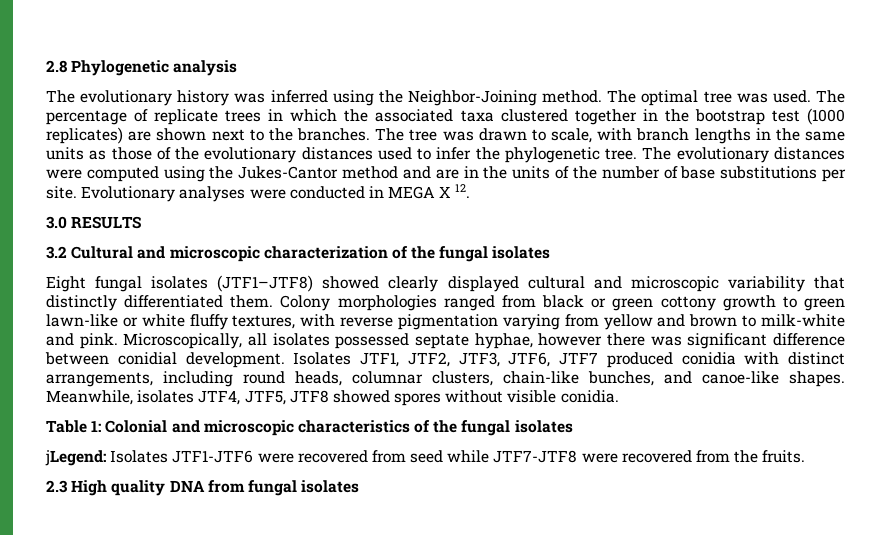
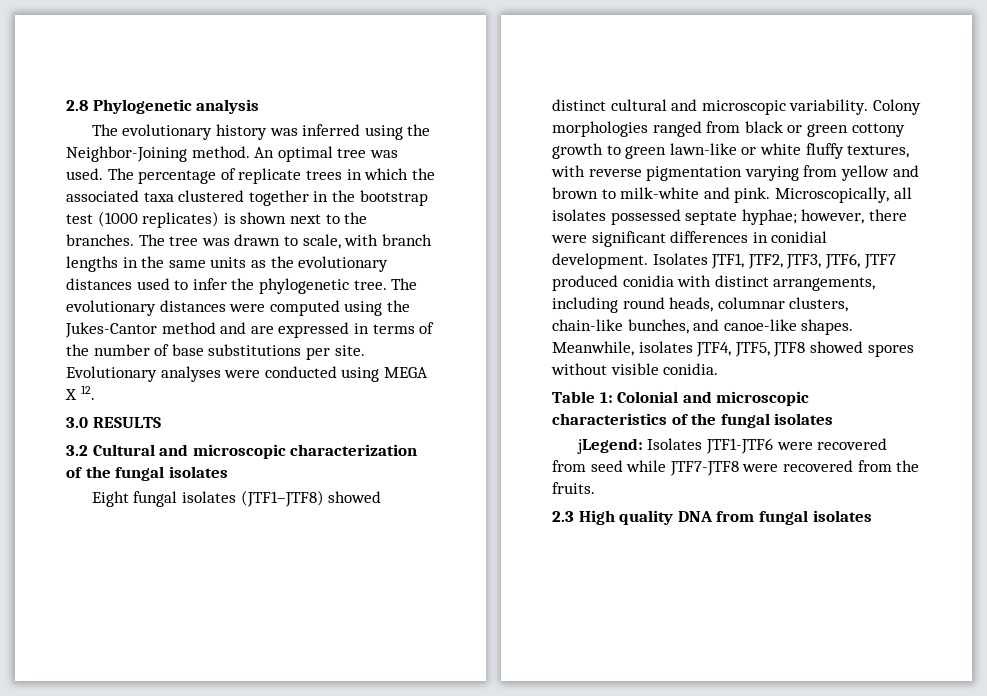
- The optimal tree was used.
+ An optimal tree was used.
- The percentage of replicate trees in which the associated taxa clustered together in the bootstrap test (1000 replicates) are shown next to the branches.
+ The percentage of replicate trees in which the associated taxa clustered together in the bootstrap test (1000 replicates) is shown next to the branches.
- The tree was drawn to scale, with branch lengths in the same units as those of the evolutionary distances used to infer the phylogenetic tree.
+ The tree was drawn to scale, with branch lengths in the same units as the evolutionary distances used to infer the phylogenetic tree.
- The evolutionary distances were computed using the Jukes-Cantor method and are in the units of the number of base substitutions per site.
+ The evolutionary distances were computed using the Jukes-Cantor method and are expressed in terms of the number of base substitutions per site.
- Evolutionary analyses were conducted in MEGA X 12.
+ Evolutionary analyses were conducted using MEGA X 12.
- Eight fungal isolates (JTF1–JTF8) showed clearly displayed cultural and microscopic variability that distinctly differentiated them.
+ Eight fungal isolates (JTF1–JTF8) showed distinct cultural and microscopic variability.
- Microscopically, all isolates possessed septate hyphae, however there was significant difference between conidial development.
+ Microscopically, all isolates possessed septate hyphae; however, there were significant differences in conidial development.

